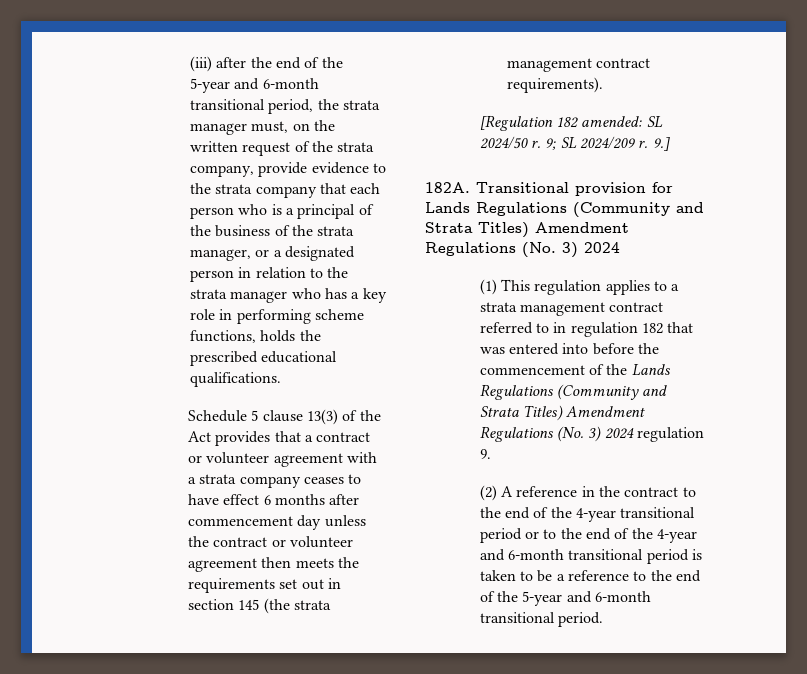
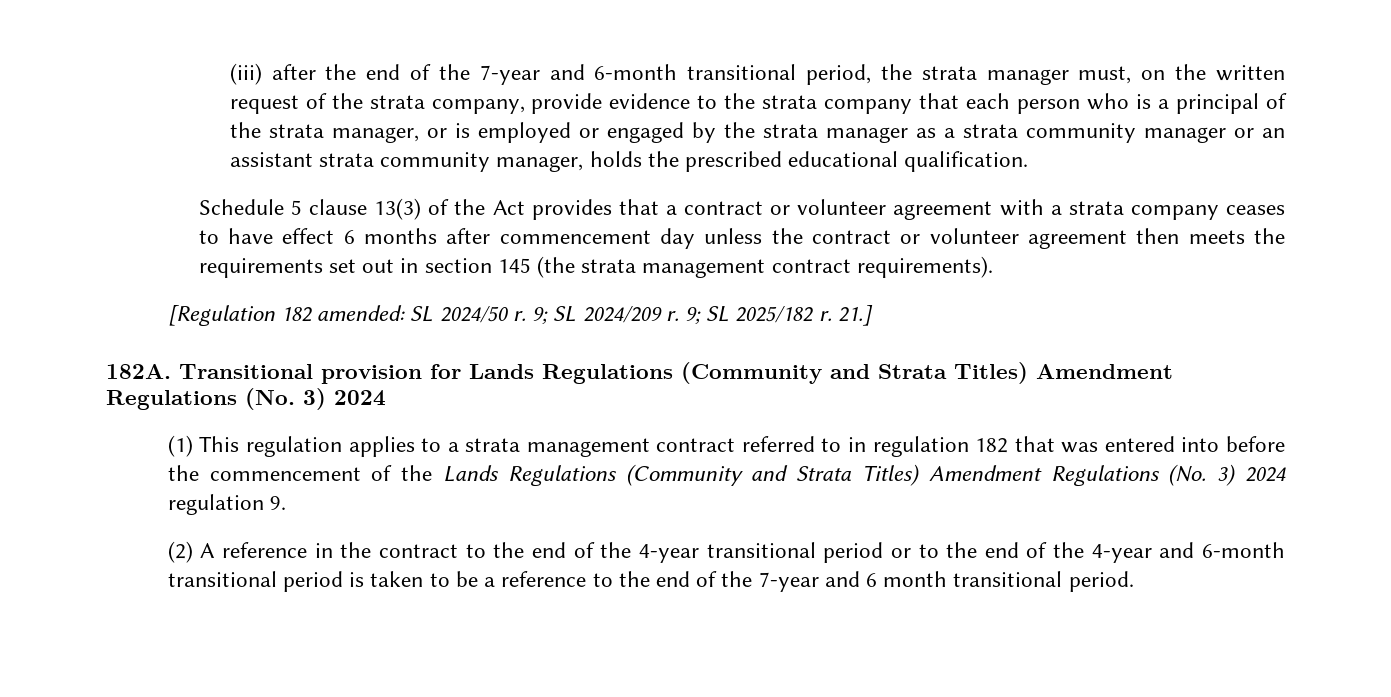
- (iii) after the end of the 5-year and 6-month transitional period, the strata manager must, on the written request of the strata company, provide evidence to the strata company that each person who is a principal of the business of the strata manager, or a designated person in relation to the strata manager who has a key role in performing scheme functions, holds the prescribed educational qualifications.
+ (iii) after the end of the 7-year and 6-month transitional period, the strata manager must, on the written request of the strata company, provide evidence to the strata company that each person who is a principal of the strata manager, or is employed or engaged by the strata manager as a strata community manager or an assistant strata community manager, holds the prescribed educational qualification.
- 9.]
+ 9; SL 2025/182 r. 21.]
- (2) A reference in the contract to the end of the 4-year transitional period or to the end of the 4-year and 6-month transitional period is taken to be a reference to the end of the 5-year and 6-month transitional period.
+ (2) A reference in the contract to the end of the 4-year transitional period or to the end of the 4-year and 6-month transitional period is taken to be a reference to the end of the 7-year and 6 month transitional period.

